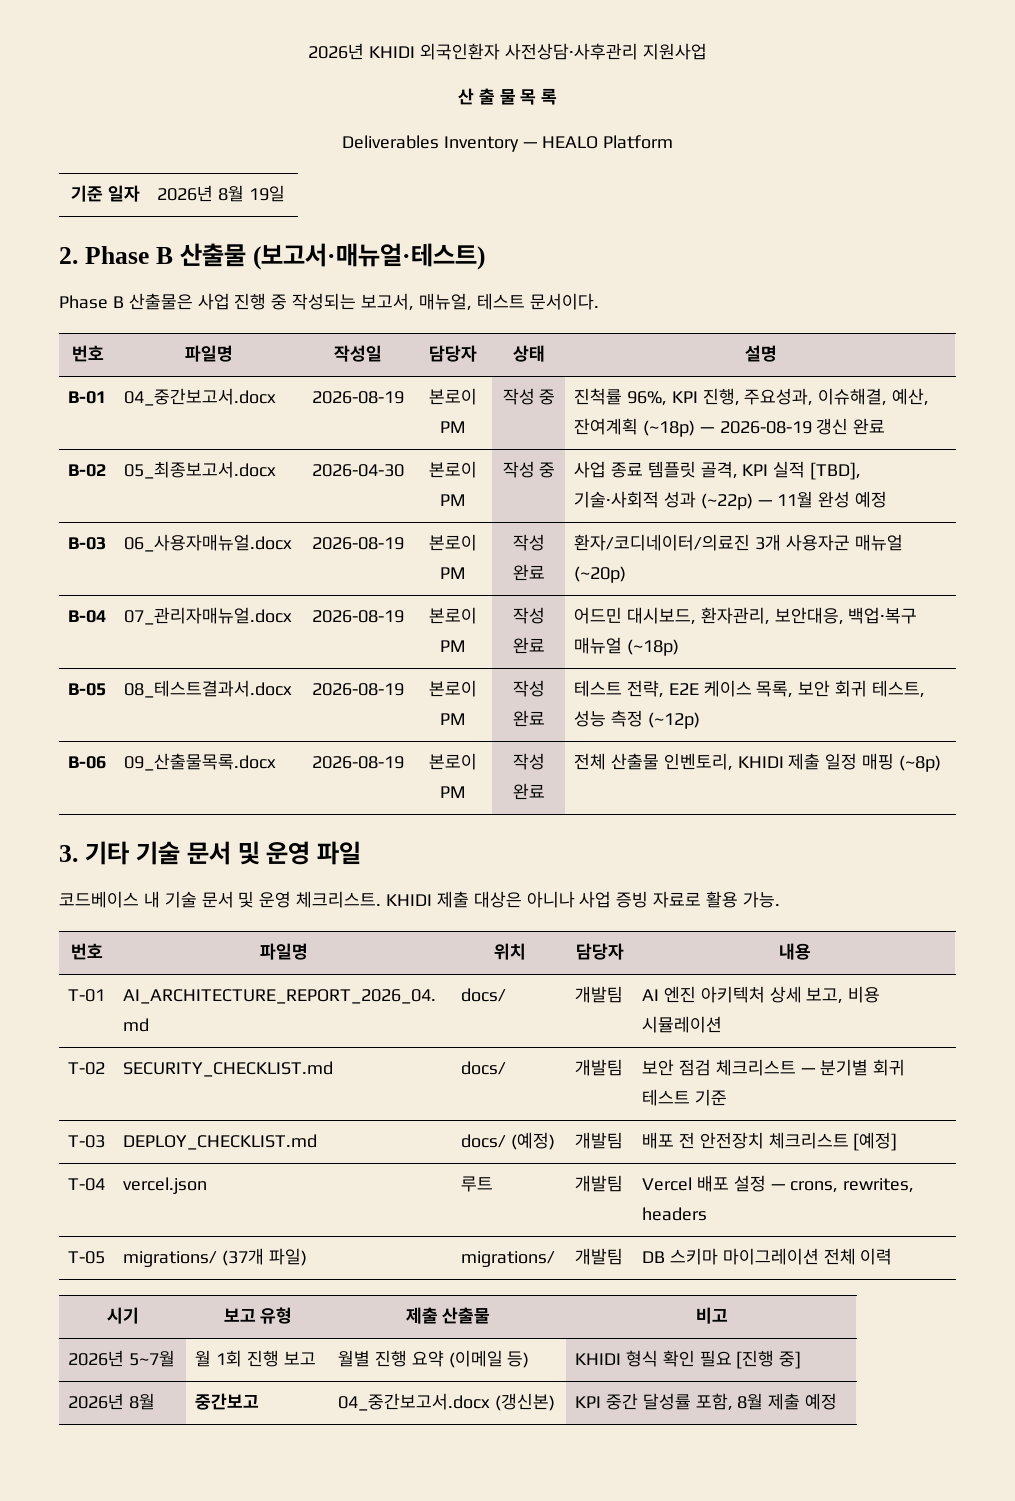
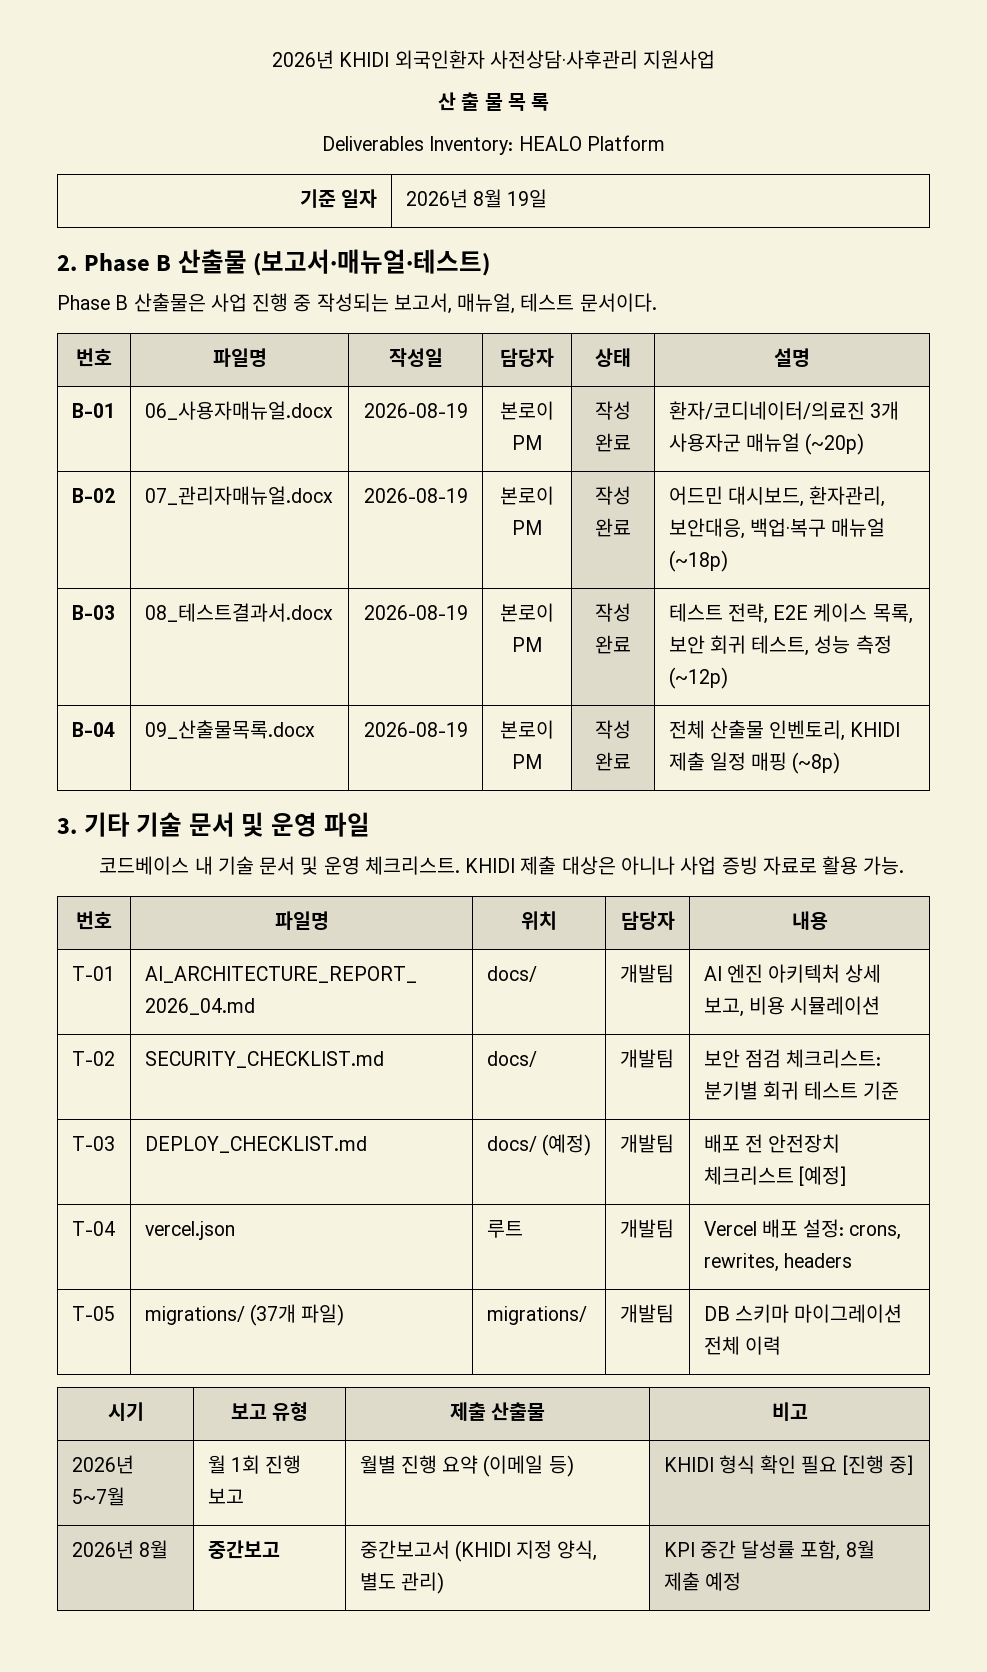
- Deliverables Inventory — HEALO Platform
+ Deliverables Inventory: HEALO Platform
- B-01 | 04_중간보고서.docx | 2026-08-19 | 본로이 PM | 작성 중 | 진척률 96%, KPI 진행, 주요성과, 이슈해결, 예산, 잔여계획 (~18p) — 2026-08-19 갱신 완료
- B-02 | 05_최종보고서.docx | 2026-04-30 | 본로이 PM | 작성 중 | 사업 종료 템플릿 골격, KPI 실적 [TBD], 기술·사회적 성과 (~22p) — 11월 완성 예정
- B-03 | 06_사용자매뉴얼.docx | 2026-08-19 | 본로이 PM | 작성 완료 | 환자/코디네이터/의료진 3개 사용자군 매뉴얼 (~20p)
+ B-01 | 06_사용자매뉴얼.docx | 2026-08-19 | 본로이 PM | 작성 완료 | 환자/코디네이터/의료진 3개 사용자군 매뉴얼 (~20p)
- B-04 | 07_관리자매뉴얼.docx | 2026-08-19 | 본로이 PM | 작성 완료 | 어드민 대시보드, 환자관리, 보안대응, 백업·복구 매뉴얼 (~18p)
+ B-02 | 07_관리자매뉴얼.docx | 2026-08-19 | 본로이 PM | 작성 완료 | 어드민 대시보드, 환자관리, 보안대응, 백업·복구 매뉴얼 (~18p)
- B-05 | 08_테스트결과서.docx | 2026-08-19 | 본로이 PM | 작성 완료 | 테스트 전략, E2E 케이스 목록, 보안 회귀 테스트, 성능 측정 (~12p)
+ B-03 | 08_테스트결과서.docx | 2026-08-19 | 본로이 PM | 작성 완료 | 테스트 전략, E2E 케이스 목록, 보안 회귀 테스트, 성능 측정 (~12p)
- B-06 | 09_산출물목록.docx | 2026-08-19 | 본로이 PM | 작성 완료 | 전체 산출물 인벤토리, KHIDI 제출 일정 매핑 (~8p)
+ B-04 | 09_산출물목록.docx | 2026-08-19 | 본로이 PM | 작성 완료 | 전체 산출물 인벤토리, KHIDI 제출 일정 매핑 (~8p)
- T-02 | SECURITY_CHECKLIST.md | docs/ | 개발팀 | 보안 점검 체크리스트 — 분기별 회귀 테스트 기준
+ T-02 | SECURITY_CHECKLIST.md | docs/ | 개발팀 | 보안 점검 체크리스트: 분기별 회귀 테스트 기준
- T-04 | vercel.json | 루트 | 개발팀 | Vercel 배포 설정 — crons, rewrites, headers
+ T-04 | vercel.json | 루트 | 개발팀 | Vercel 배포 설정: crons, rewrites, headers
- 2026년 8월 | 중간보고 | 04_중간보고서.docx (갱신본) | KPI 중간 달성률 포함, 8월 제출 예정
+ 2026년 8월 | 중간보고 | 중간보고서 (KHIDI 지정 양식, 별도 관리) | KPI 중간 달성률 포함, 8월 제출 예정

